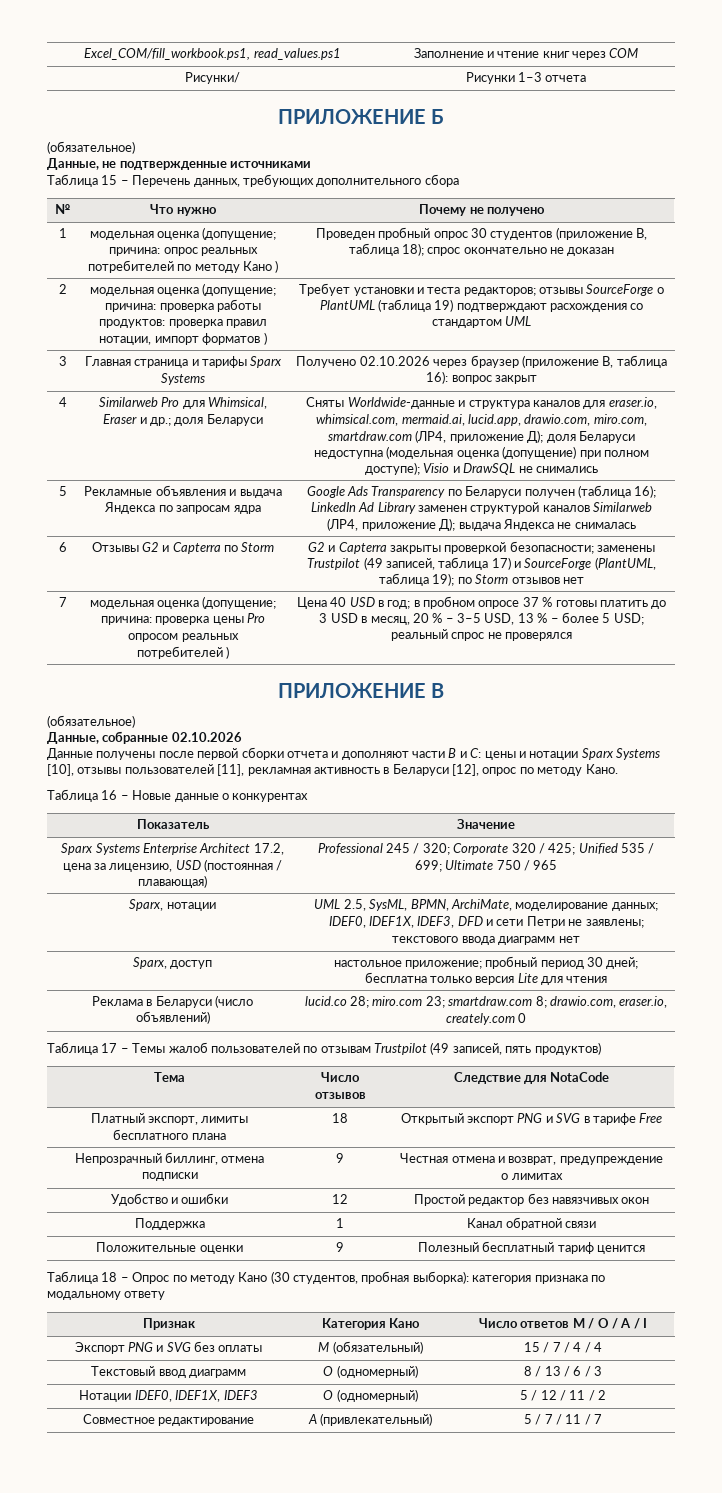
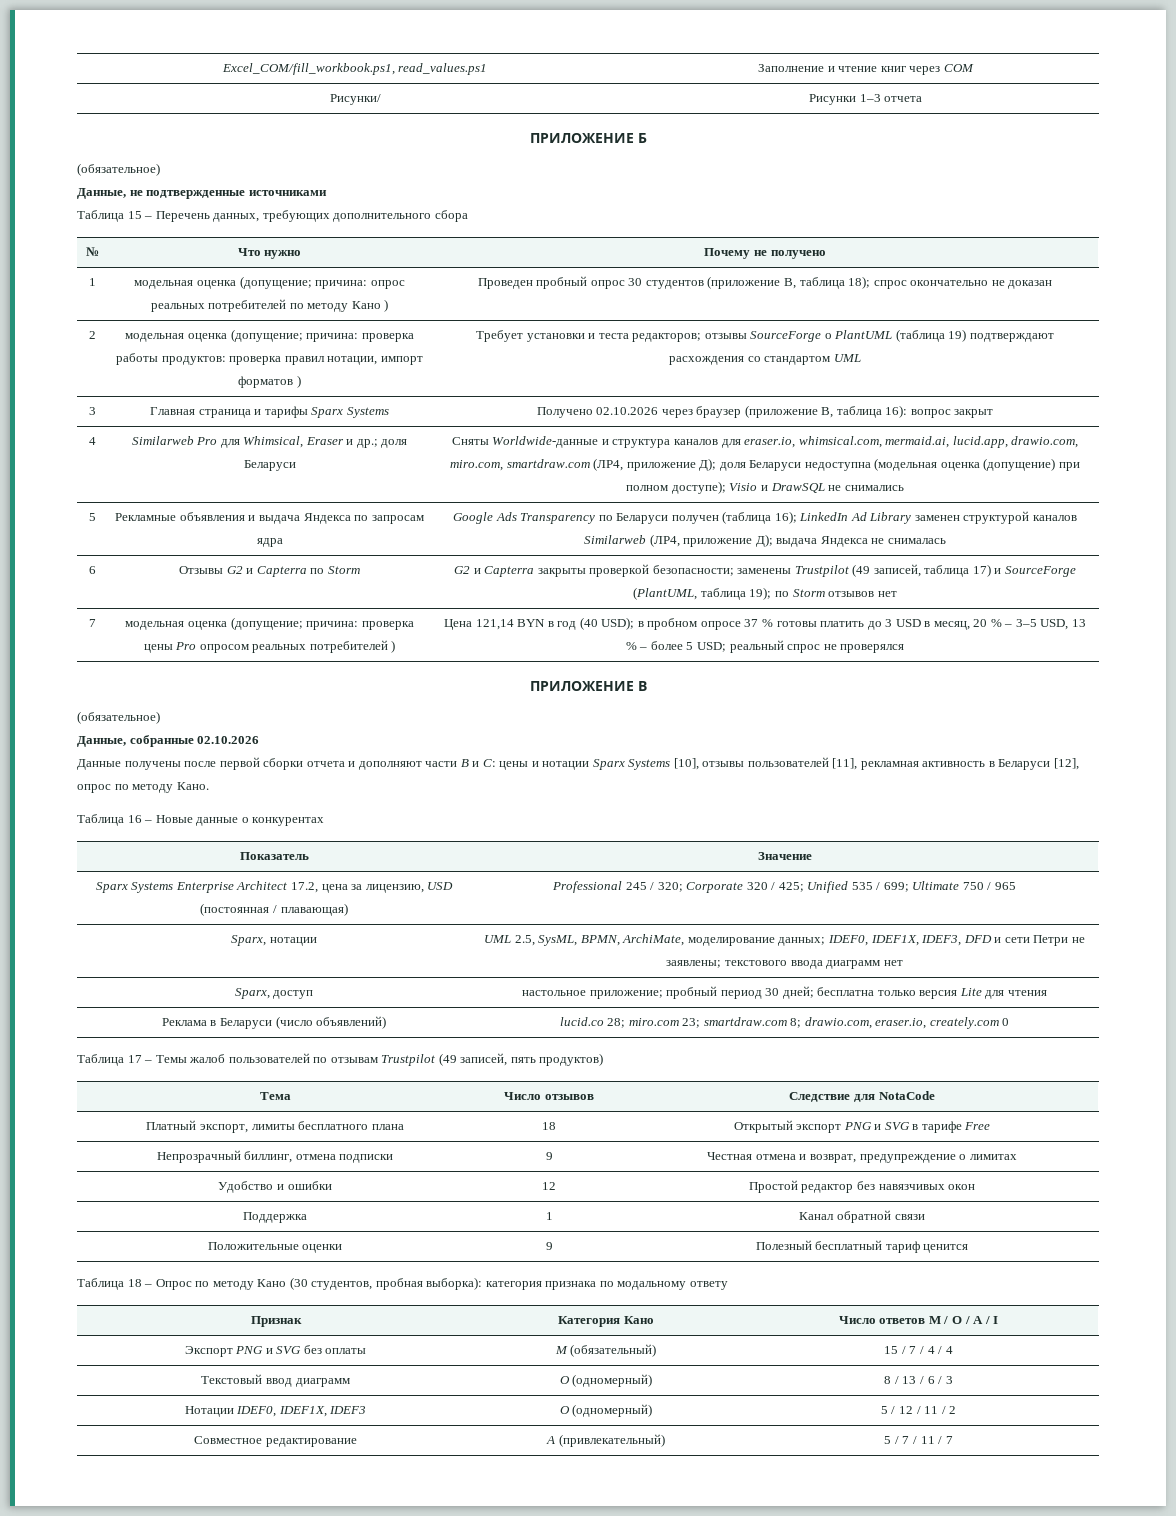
- Цена 40 USD в год; в пробном опросе 37 % готовы платить до 3 USD в месяц, 20 % – 3–5 USD, 13 % – более 5 USD; реальный спрос не проверялся
+ Цена 121,14 BYN в год (40 USD); в пробном опросе 37 % готовы платить до 3 USD в месяц, 20 % – 3–5 USD, 13 % – более 5 USD; реальный спрос не проверялся

